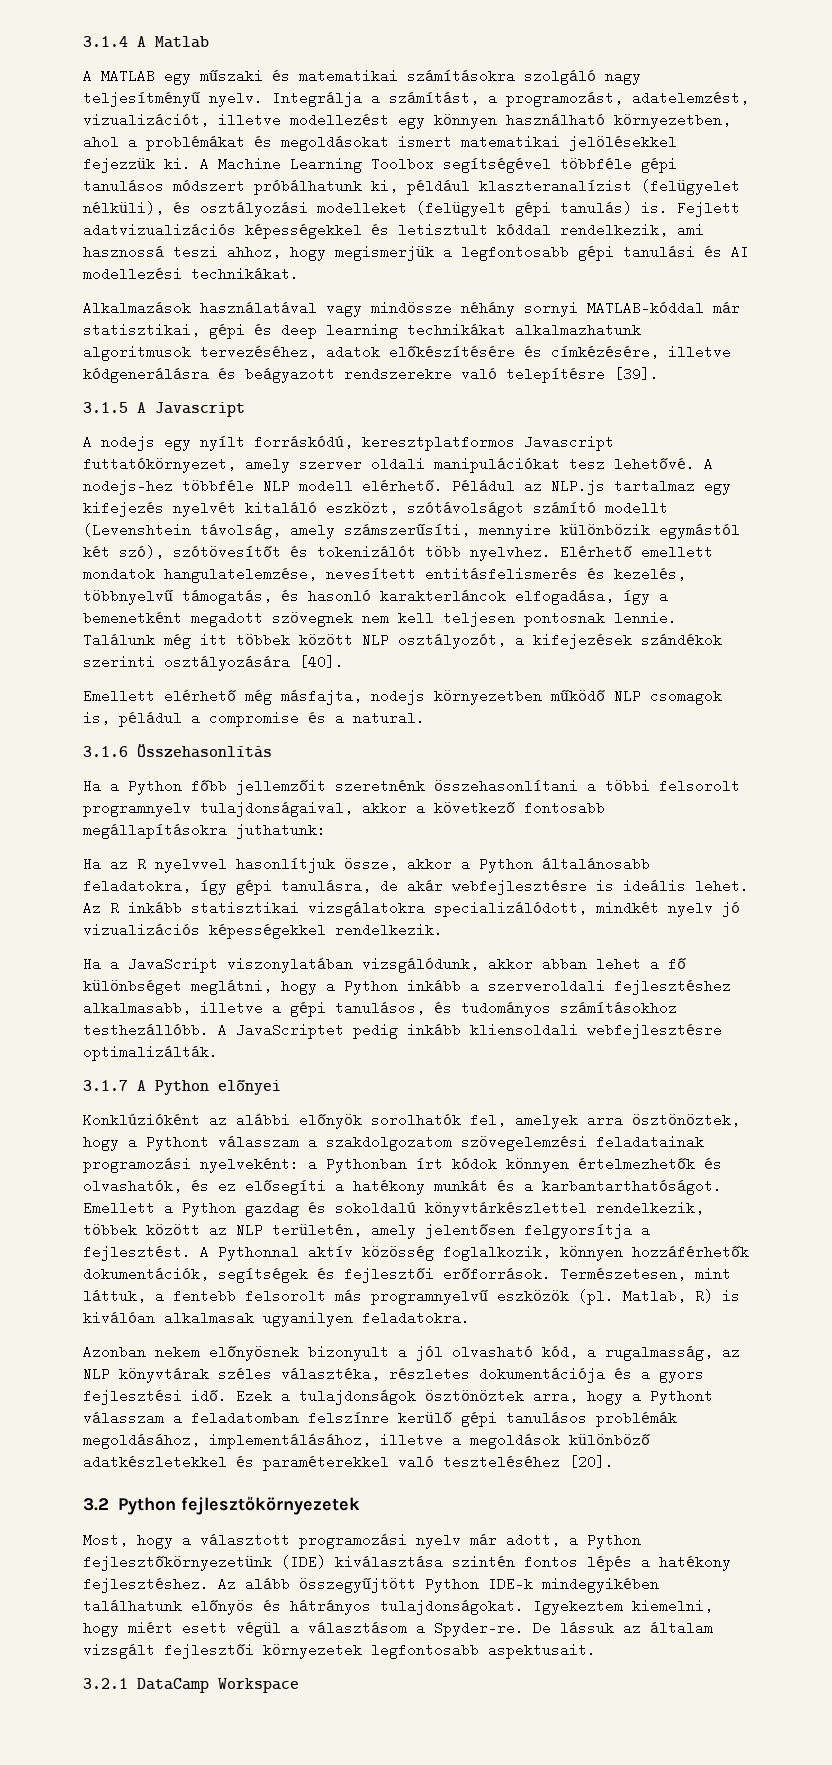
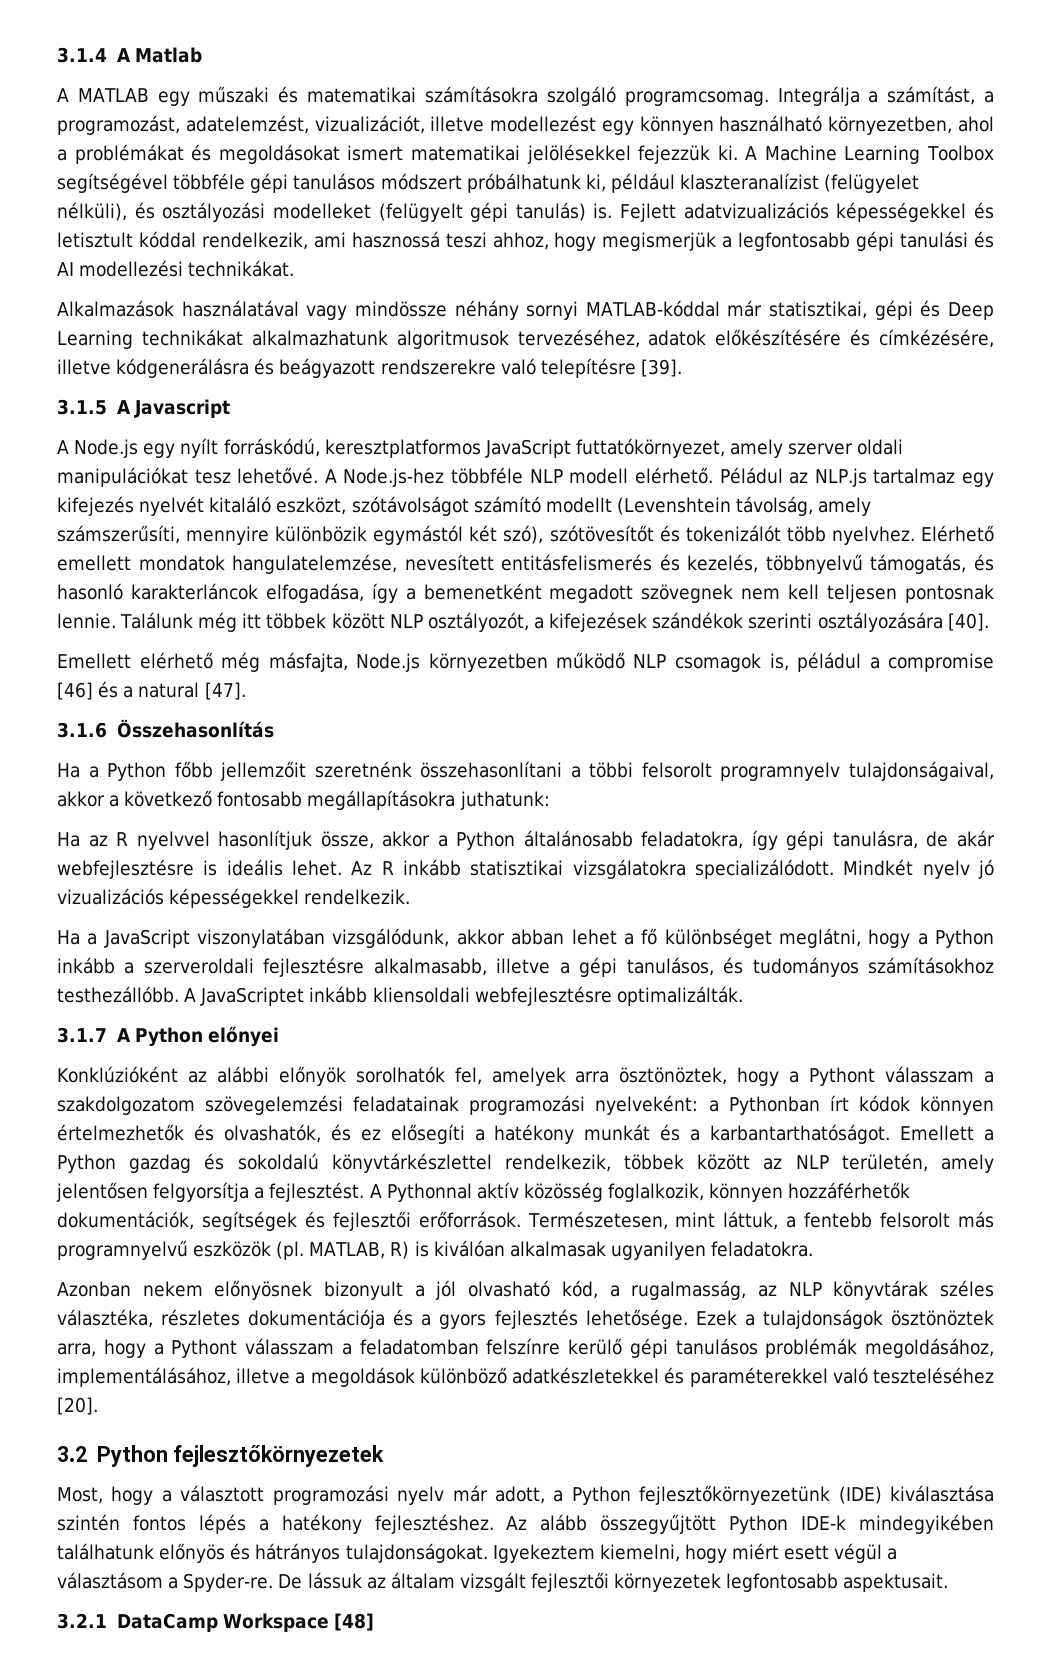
- A MATLAB egy műszaki és matematikai számításokra szolgáló nagy teljesítményű nyelv.
+ A MATLAB egy műszaki és matematikai számításokra szolgáló programcsomag.
- Alkalmazások használatával vagy mindössze néhány sornyi MATLAB-kóddal már statisztikai, gépi és deep learning technikákat alkalmazhatunk algoritmusok tervezéséhez, adatok előkészítésére és címkézésére, illetve kódgenerálásra és beágyazott rendszerekre való telepítésre [39].
+ Alkalmazások használatával vagy mindössze néhány sornyi MATLAB-kóddal már statisztikai, gépi és Deep Learning technikákat alkalmazhatunk algoritmusok tervezéséhez, adatok előkészítésére és címkézésére, illetve kódgenerálásra és beágyazott rendszerekre való telepítésre [39].
- A nodejs egy nyílt forráskódú, keresztplatformos Javascript futtatókörnyezet, amely szerver oldali manipulációkat tesz lehetővé.
+ A Node.js egy nyílt forráskódú, keresztplatformos JavaScript futtatókörnyezet, amely szerver oldali manipulációkat tesz lehetővé.
- A nodejs-hez többféle NLP modell elérhető.
+ A Node.js-hez többféle NLP modell elérhető.
- Emellett elérhető még másfajta, nodejs környezetben működő NLP csomagok is, péládul a compromise és a natural.
+ Emellett elérhető még másfajta, Node.js környezetben működő NLP csomagok is, péládul a compromise [46] és a natural [47].
- Az R inkább statisztikai vizsgálatokra specializálódott, mindkét nyelv jó vizualizációs képességekkel rendelkezik.
+ Az R inkább statisztikai vizsgálatokra specializálódott. Mindkét nyelv jó vizualizációs képességekkel rendelkezik.
- Ha a JavaScript viszonylatában vizsgálódunk, akkor abban lehet a fő különbséget meglátni, hogy a Python inkább a szerveroldali fejlesztéshez alkalmasabb, illetve a gépi tanulásos, és tudományos számításokhoz testhezállóbb.
+ Ha a JavaScript viszonylatában vizsgálódunk, akkor abban lehet a fő különbséget meglátni, hogy a Python inkább a szerveroldali fejlesztésre alkalmasabb, illetve a gépi tanulásos, és tudományos számításokhoz testhezállóbb.
- A JavaScriptet pedig inkább kliensoldali webfejlesztésre optimalizálták.
+ A JavaScriptet inkább kliensoldali webfejlesztésre optimalizálták.
- Matlab, R) is kiválóan alkalmasak ugyanilyen feladatokra.
+ MATLAB, R) is kiválóan alkalmasak ugyanilyen feladatokra.
- Azonban nekem előnyösnek bizonyult a jól olvasható kód, a rugalmasság, az NLP könyvtárak széles választéka, részletes dokumentációja és a gyors fejlesztési idő.
+ Azonban nekem előnyösnek bizonyult a jól olvasható kód, a rugalmasság, az NLP könyvtárak széles választéka, részletes dokumentációja és a gyors fejlesztés lehetősége.
- 3.2.1 DataCamp Workspace
+ 3.2.1 DataCamp Workspace [48]

